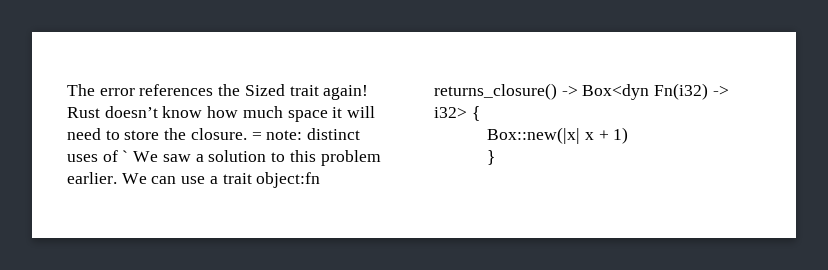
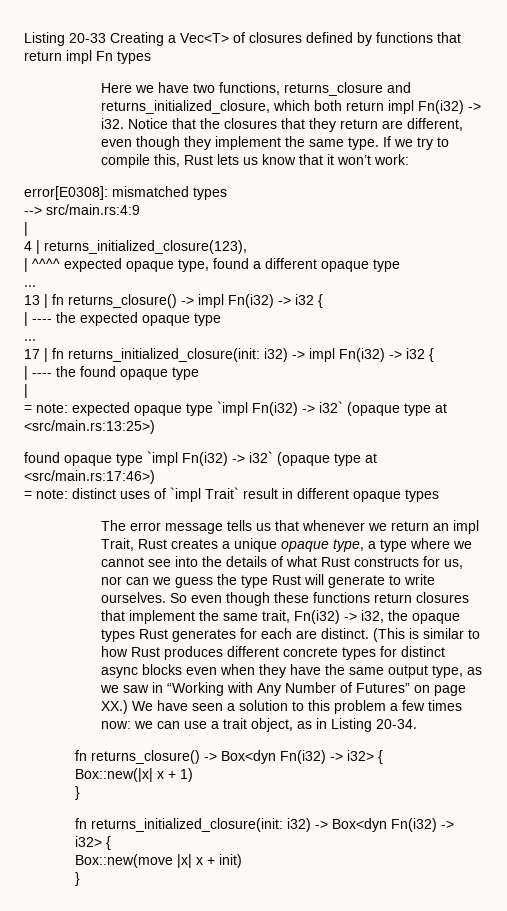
- The error references the Sized trait again! Rust doesn’t know how much space it will need to store the closure. = note: distinct uses of ` We saw a solution to this problem earlier. We can use a trait object:fn returns_closure() -> Box<dyn Fn(i32) -> i32> {
+ Listing 20-33 Creating a Vec<T> of closures defined by functions that return impl Fn types
+ Here we have two functions, returns_closure and returns_initialized_closure, which both return impl Fn(i32) -> i32. Notice that the closures that they return are different, even though they implement the same type. If we try to compile this, Rust lets us know that it won’t work:
+ error[E0308]: mismatched types
+ --> src/main.rs:4:9
+ |
+ 4 | returns_initialized_closure(123),
+ | ^^^^ expected opaque type, found a different opaque type
+ ...
+ 13 | fn returns_closure() -> impl Fn(i32) -> i32 {
+ | ---- the expected opaque type
+ ...
+ 17 | fn returns_initialized_closure(init: i32) -> impl Fn(i32) -> i32 {
+ | ---- the found opaque type
+ |
+ = note: expected opaque type `impl Fn(i32) -> i32` (opaque type at <src/main.rs:13:25>)
+ found opaque type `impl Fn(i32) -> i32` (opaque type at <src/main.rs:17:46>)
+ = note: distinct uses of `impl Trait` result in different opaque types
+ The error message tells us that whenever we return an impl Trait, Rust creates a unique opaque type, a type where we cannot see into the details of what Rust constructs for us, nor can we guess the type Rust will generate to write ourselves. So even though these functions return closures that implement the same trait, Fn(i32) -> i32, the opaque types Rust generates for each are distinct. (This is similar to how Rust produces different concrete types for distinct async blocks even when they have the same output type, as we saw in “Working with Any Number of Futures” on page XX.) We have seen a solution to this problem a few times now: we can use a trait object, as in Listing 20-34.
+ fn returns_closure() -> Box<dyn Fn(i32) -> i32> {
+ fn returns_initialized_closure(init: i32) -> Box<dyn Fn(i32) -> i32> {
+ Box::new(move |x| x + init)
+ }

